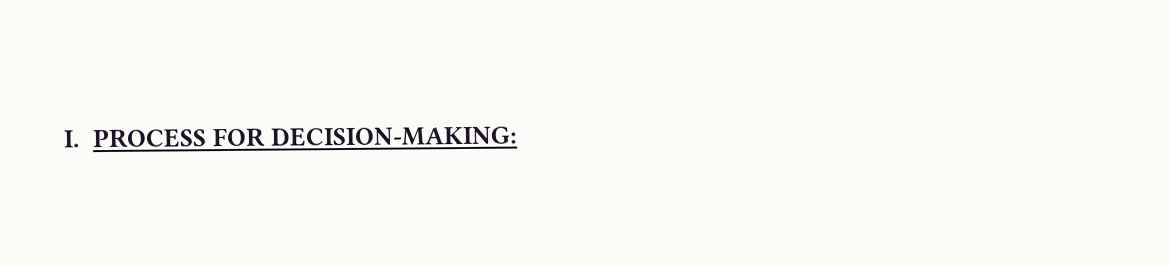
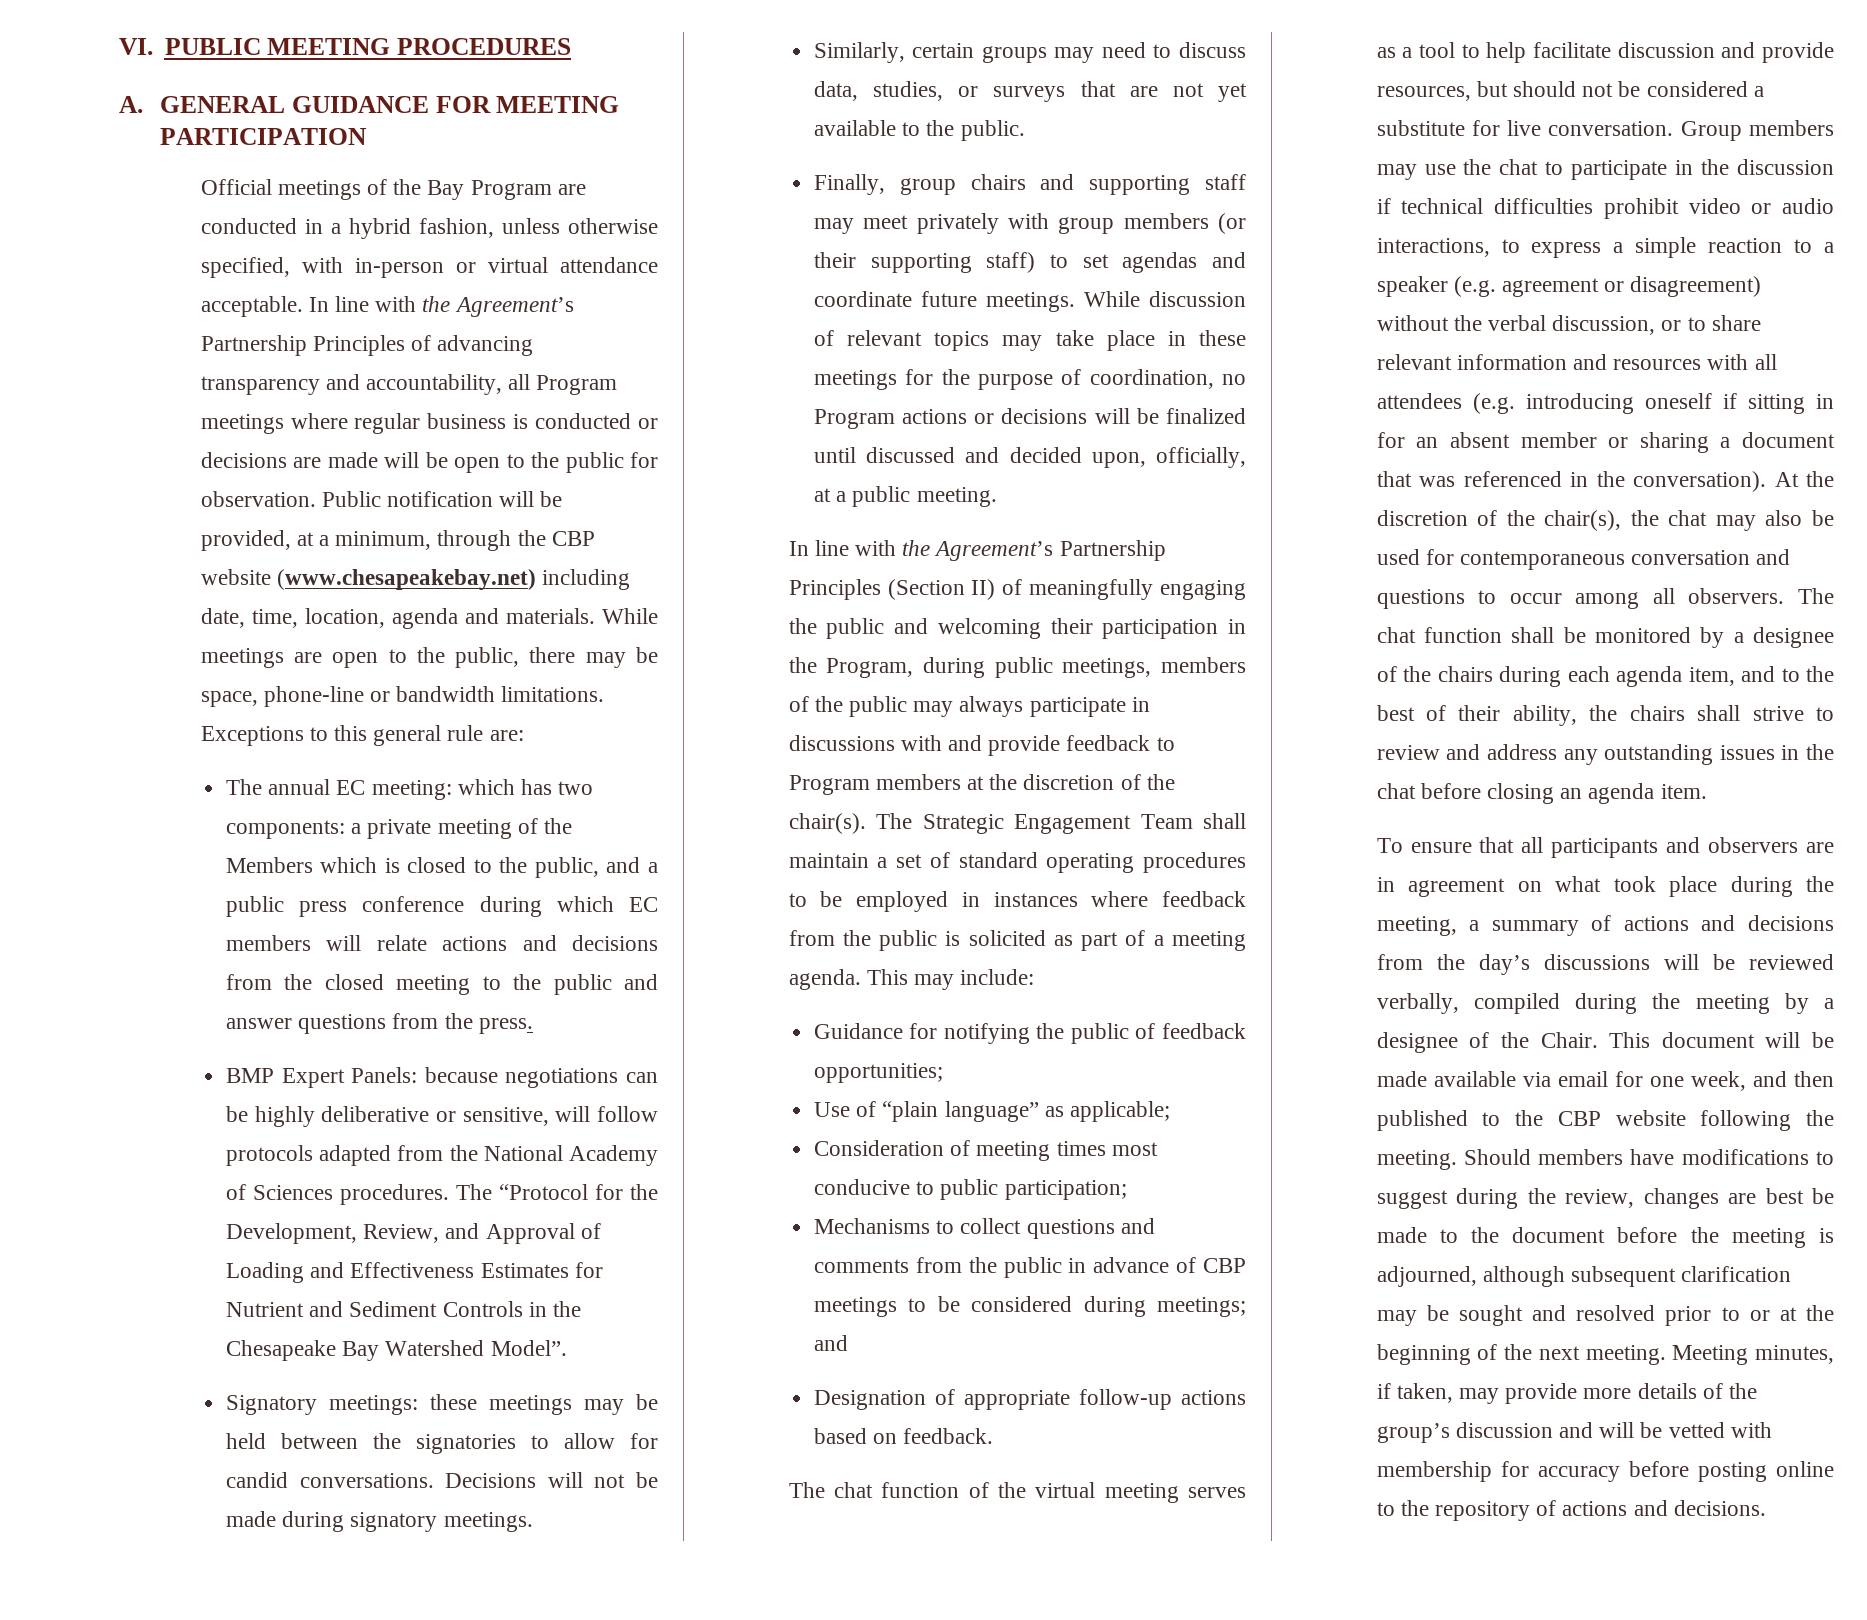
- I. PROCESS FOR DECISION-MAKING:
+ VI. PUBLIC MEETING PROCEDURES
+ A. GENERAL GUIDANCE FOR MEETING PARTICIPATION
+ Official meetings of the Bay Program are conducted in a hybrid fashion, unless otherwise specified, with in-person or virtual attendance acceptable. In line with the Agreement’s Partnership Principles of advancing transparency and accountability, all Program meetings where regular business is conducted or decisions are made will be open to the public for observation. Public notification will be provided, at a minimum, through the CBP website (www.chesapeakebay.net) including date, time, location, agenda and materials. While meetings are open to the public, there may be space, phone-line or bandwidth limitations. Exceptions to this general rule are:
+ The annual EC meeting: which has two components: a private meeting of the Members which is closed to the public, and a public press conference during which EC members will relate actions and decisions from the closed meeting to the public and answer questions from the press.
+ BMP Expert Panels: because negotiations can be highly deliberative or sensitive, will follow protocols adapted from the National Academy of Sciences procedures. The “Protocol for the Development, Review, and Approval of Loading and Effectiveness Estimates for Nutrient and Sediment Controls in the Chesapeake Bay Watershed Model”.
+ Signatory meetings: these meetings may be held between the signatories to allow for candid conversations. Decisions will not be made during signatory meetings.
+ Similarly, certain groups may need to discuss data, studies, or surveys that are not yet available to the public.
+ Finally, group chairs and supporting staff may meet privately with group members (or their supporting staff) to set agendas and coordinate future meetings. While discussion of relevant topics may take place in these meetings for the purpose of coordination, no Program actions or decisions will be finalized until discussed and decided upon, officially, at a public meeting.
+ In line with the Agreement’s Partnership Principles (Section II) of meaningfully engaging the public and welcoming their participation in the Program, during public meetings, members of the public may always participate in discussions with and provide feedback to Program members at the discretion of the chair(s). The Strategic Engagement Team shall maintain a set of standard operating procedures to be employed in instances where feedback from the public is solicited as part of a meeting agenda. This may include:
+ Guidance for notifying the public of feedback opportunities;
+ Use of “plain language” as applicable;
+ Consideration of meeting times most conducive to public participation;
+ Mechanisms to collect questions and comments from the public in advance of CBP meetings to be considered during meetings; and
+ Designation of appropriate follow-up actions based on feedback.
+ The chat function of the virtual meeting serves as a tool to help facilitate discussion and provide resources, but should not be considered a substitute for live conversation. Group members may use the chat to participate in the discussion if technical difficulties prohibit video or audio interactions, to express a simple reaction to a speaker (e.g. agreement or disagreement) without the verbal discussion, or to share relevant information and resources with all attendees (e.g. introducing oneself if sitting in for an absent member or sharing a document that was referenced in the conversation). At the discretion of the chair(s), the chat may also be used for contemporaneous conversation and questions to occur among all observers. The chat function shall be monitored by a designee of the chairs during each agenda item, and to the best of their ability, the chairs shall strive to review and address any outstanding issues in the chat before closing an agenda item.
+ To ensure that all participants and observers are in agreement on what took place during the meeting, a summary of actions and decisions from the day’s discussions will be reviewed verbally, compiled during the meeting by a designee of the Chair. This document will be made available via email for one week, and then published to the CBP website following the meeting. Should members have modifications to suggest during the review, changes are best be made to the document before the meeting is adjourned, although subsequent clarification may be sought and resolved prior to or at the beginning of the next meeting. Meeting minutes, if taken, may provide more details of the group’s discussion and will be vetted with membership for accuracy before posting online to the repository of actions and decisions.

